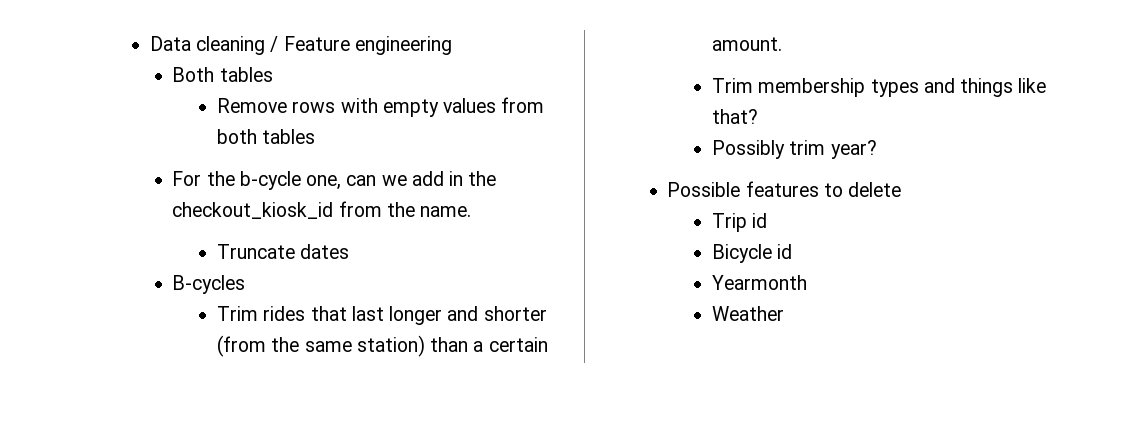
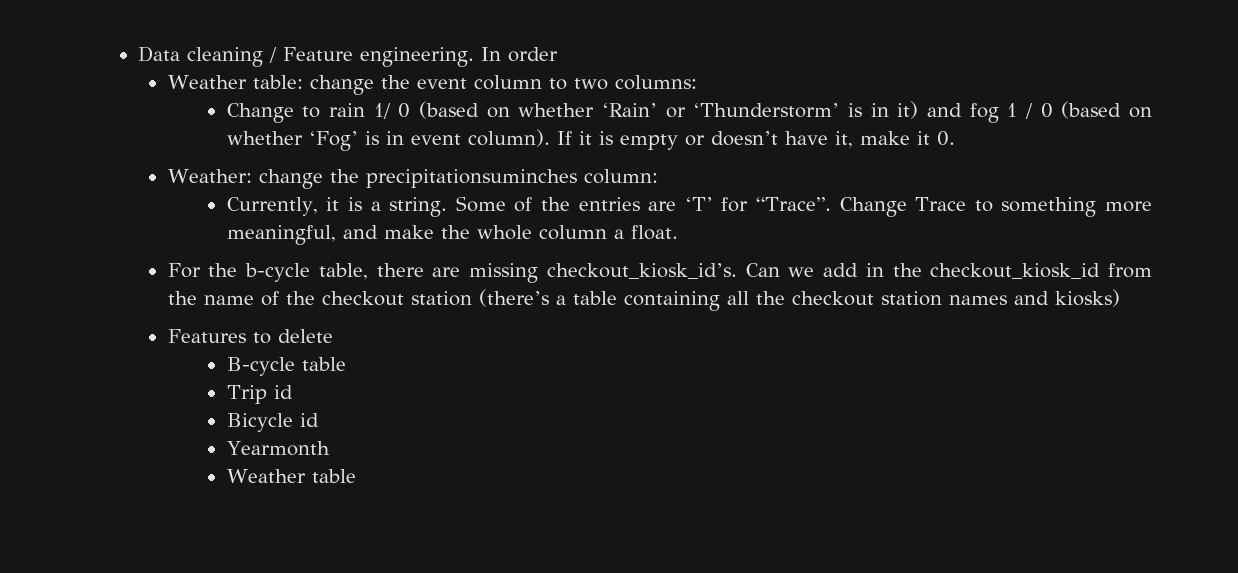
- Data cleaning / Feature engineering
- Both tables
- Remove rows with empty values from both tables
- For the b-cycle one, can we add in the checkout_kiosk_id from the name.
- Truncate dates
- B-cycles
- Trim rides that last longer and shorter (from the same station) than a certain amount.
- Trim membership types and things like that?
- Possibly trim year?
- Possible features to delete
+ Data cleaning / Feature engineering. In order
+ Weather table: change the event column to two columns:
+ Change to rain 1/ 0 (based on whether ‘Rain’ or ‘Thunderstorm’ is in it) and fog 1 / 0 (based on whether ‘Fog’ is in event column). If it is empty or doesn’t have it, make it 0.
+ Weather: change the precipitationsuminches column:
+ Currently, it is a string. Some of the entries are ‘T’ for “Trace”. Change Trace to something more meaningful, and make the whole column a float.
+ For the b-cycle table, there are missing checkout_kiosk_id’s. Can we add in the checkout_kiosk_id from the name of the checkout station (there’s a table containing all the checkout station names and kiosks)
+ Features to delete
+ B-cycle table
- Weather
+ Weather table

